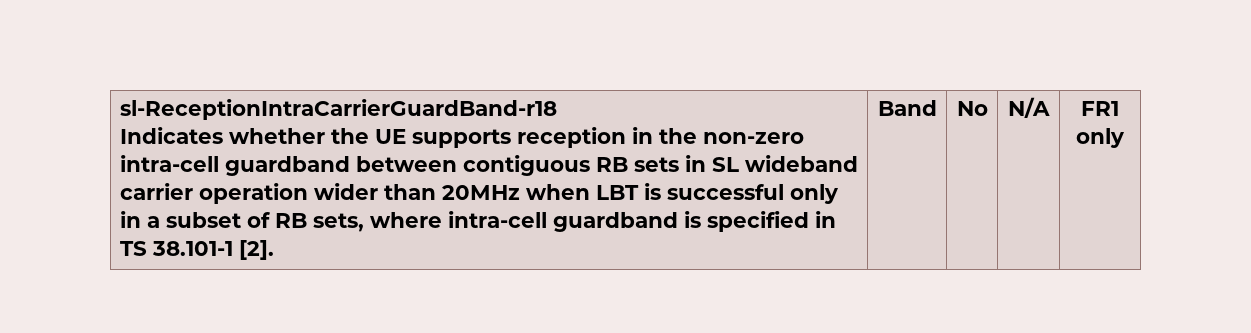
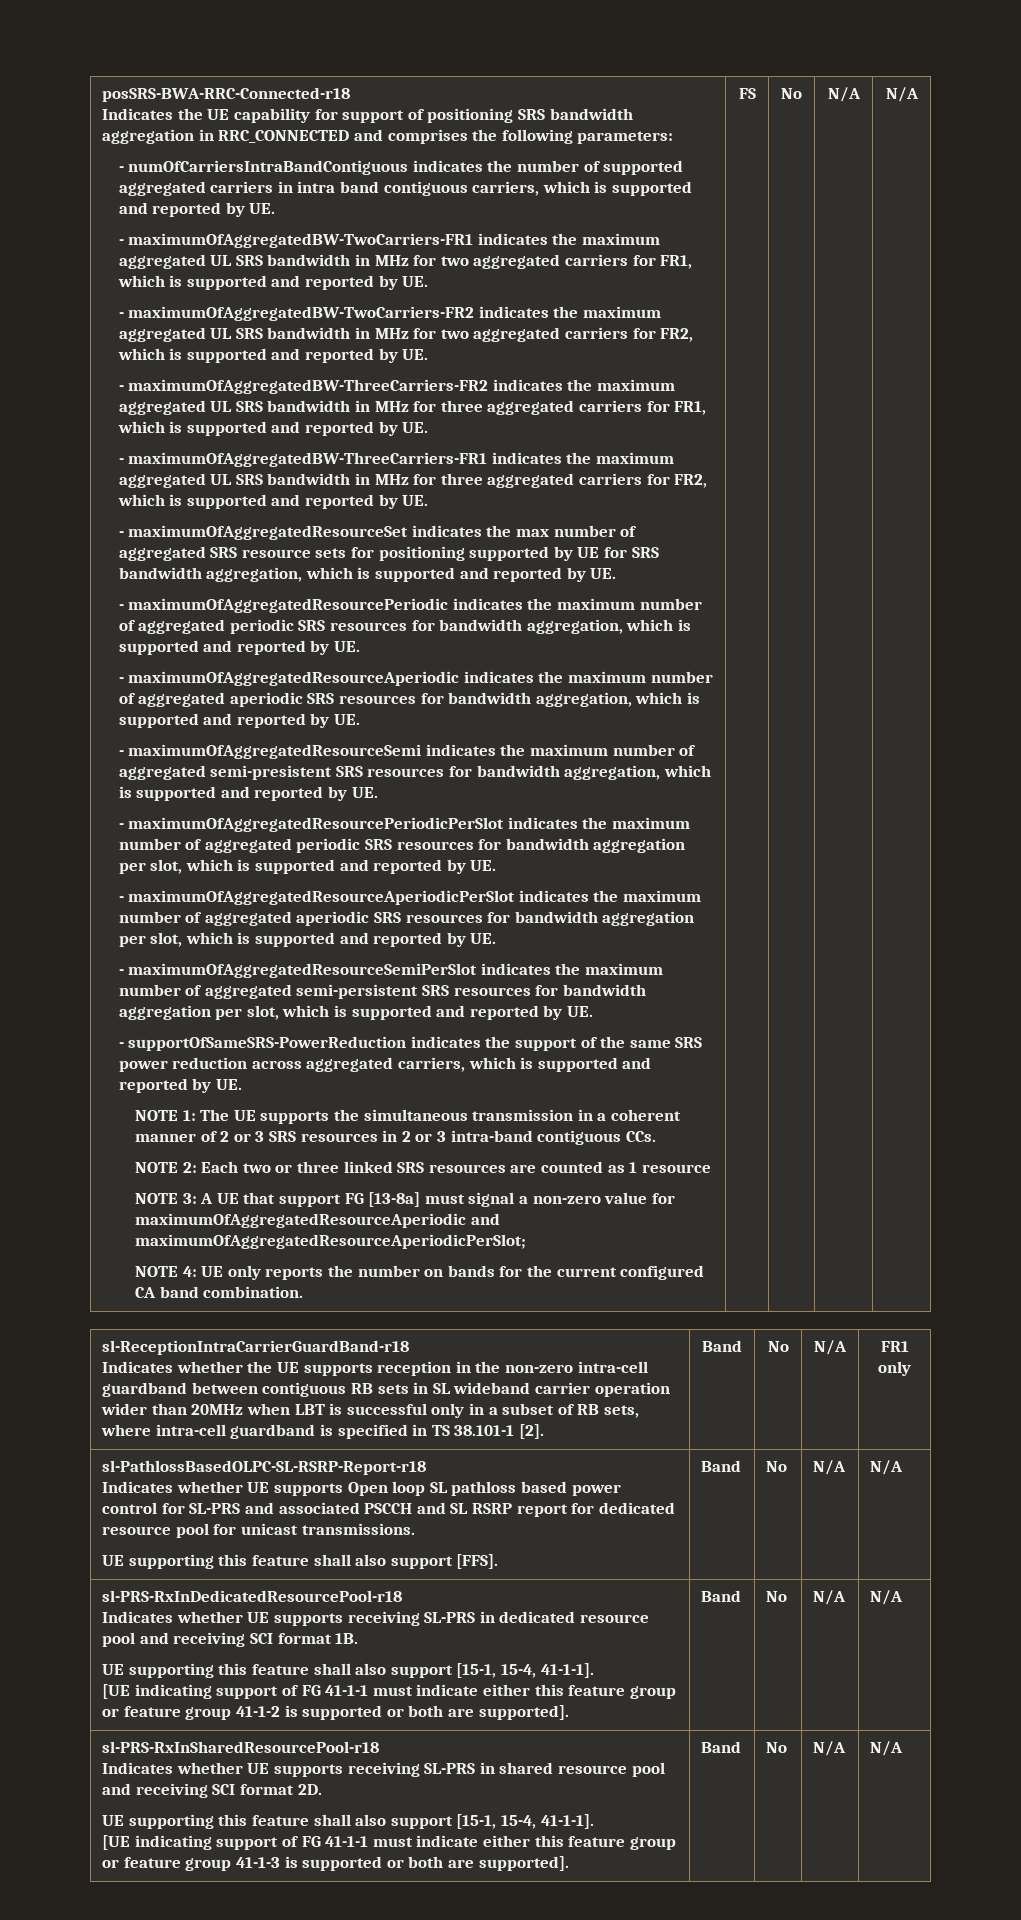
+ posSRS-BWA-RRC-Connected-r18
+ Indicates the UE capability for support of positioning SRS bandwidth aggregation in RRC_CONNECTED and comprises the following parameters:
+ - numOfCarriersIntraBandContiguous indicates the number of supported aggregated carriers in intra band contiguous carriers, which is supported and reported by UE.
+ - maximumOfAggregatedBW-TwoCarriers-FR1 indicates the maximum aggregated UL SRS bandwidth in MHz for two aggregated carriers for FR1, which is supported and reported by UE.
+ - maximumOfAggregatedBW-TwoCarriers-FR2 indicates the maximum aggregated UL SRS bandwidth in MHz for two aggregated carriers for FR2, which is supported and reported by UE.
+ - maximumOfAggregatedBW-ThreeCarriers-FR2 indicates the maximum aggregated UL SRS bandwidth in MHz for three aggregated carriers for FR1, which is supported and reported by UE.
+ - maximumOfAggregatedBW-ThreeCarriers-FR1 indicates the maximum aggregated UL SRS bandwidth in MHz for three aggregated carriers for FR2, which is supported and reported by UE.
+ - maximumOfAggregatedResourceSet indicates the max number of aggregated SRS resource sets for positioning supported by UE for SRS bandwidth aggregation, which is supported and reported by UE.
+ - maximumOfAggregatedResourcePeriodic indicates the maximum number of aggregated periodic SRS resources for bandwidth aggregation, which is supported and reported by UE.
+ - maximumOfAggregatedResourceAperiodic indicates the maximum number of aggregated aperiodic SRS resources for bandwidth aggregation, which is supported and reported by UE.
+ - maximumOfAggregatedResourceSemi indicates the maximum number of aggregated semi-presistent SRS resources for bandwidth aggregation, which is supported and reported by UE.
+ - maximumOfAggregatedResourcePeriodicPerSlot indicates the maximum number of aggregated periodic SRS resources for bandwidth aggregation per slot, which is supported and reported by UE.
+ - maximumOfAggregatedResourceAperiodicPerSlot indicates the maximum number of aggregated aperiodic SRS resources for bandwidth aggregation per slot, which is supported and reported by UE.
+ - maximumOfAggregatedResourceSemiPerSlot indicates the maximum number of aggregated semi-persistent SRS resources for bandwidth aggregation per slot, which is supported and reported by UE.
+ - supportOfSameSRS-PowerReduction indicates the support of the same SRS power reduction across aggregated carriers, which is supported and reported by UE.
+ NOTE 1: The UE supports the simultaneous transmission in a coherent manner of 2 or 3 SRS resources in 2 or 3 intra-band contiguous CCs.
+ NOTE 2: Each two or three linked SRS resources are counted as 1 resource
+ NOTE 3: A UE that support FG [13-8a] must signal a non-zero value for maximumOfAggregatedResourceAperiodic and maximumOfAggregatedResourceAperiodicPerSlot;
+ NOTE 4: UE only reports the number on bands for the current configured CA band combination. | FS | No | N/A | N/A
+ sl-PathlossBasedOLPC-SL-RSRP-Report-r18
+ Indicates whether UE supports Open loop SL pathloss based power control for SL-PRS and associated PSCCH and SL RSRP report for dedicated resource pool for unicast transmissions.
+ UE supporting this feature shall also support [FFS]. | Band | No | N/A | N/A
+ sl-PRS-RxInDedicatedResourcePool-r18
+ Indicates whether UE supports receiving SL-PRS in dedicated resource pool and receiving SCI format 1B.
+ UE supporting this feature shall also support [15-1, 15-4, 41-1-1].
+ [UE indicating support of FG 41-1-1 must indicate either this feature group or feature group 41-1-2 is supported or both are supported]. | Band | No | N/A | N/A
+ sl-PRS-RxInSharedResourcePool-r18
+ Indicates whether UE supports receiving SL-PRS in shared resource pool and receiving SCI format 2D.
+ UE supporting this feature shall also support [15-1, 15-4, 41-1-1].
+ [UE indicating support of FG 41-1-1 must indicate either this feature group or feature group 41-1-3 is supported or both are supported]. | Band | No | N/A | N/A

